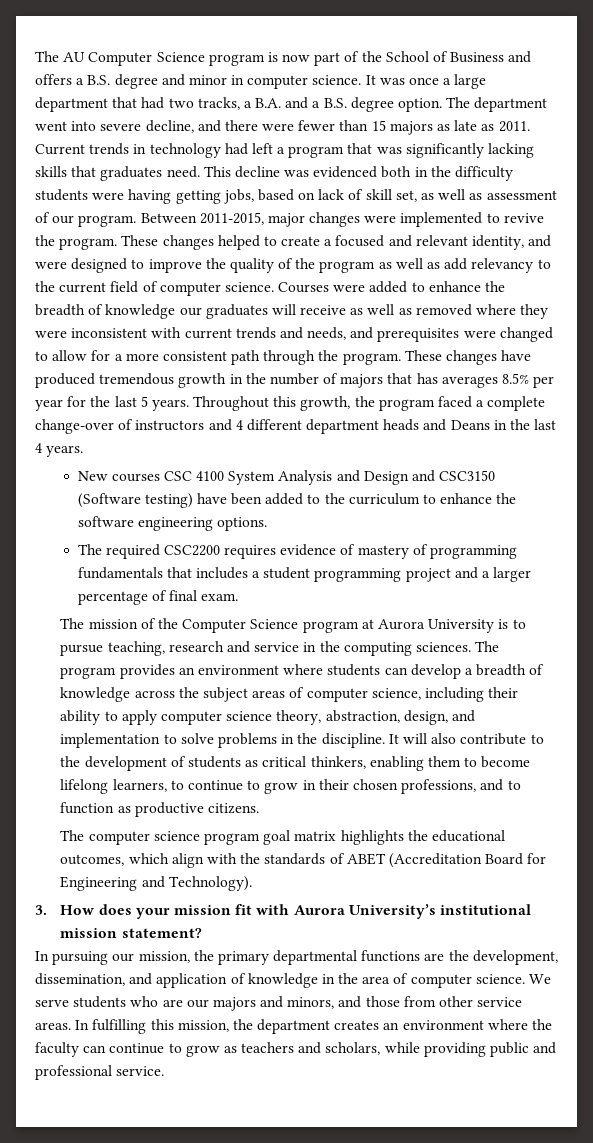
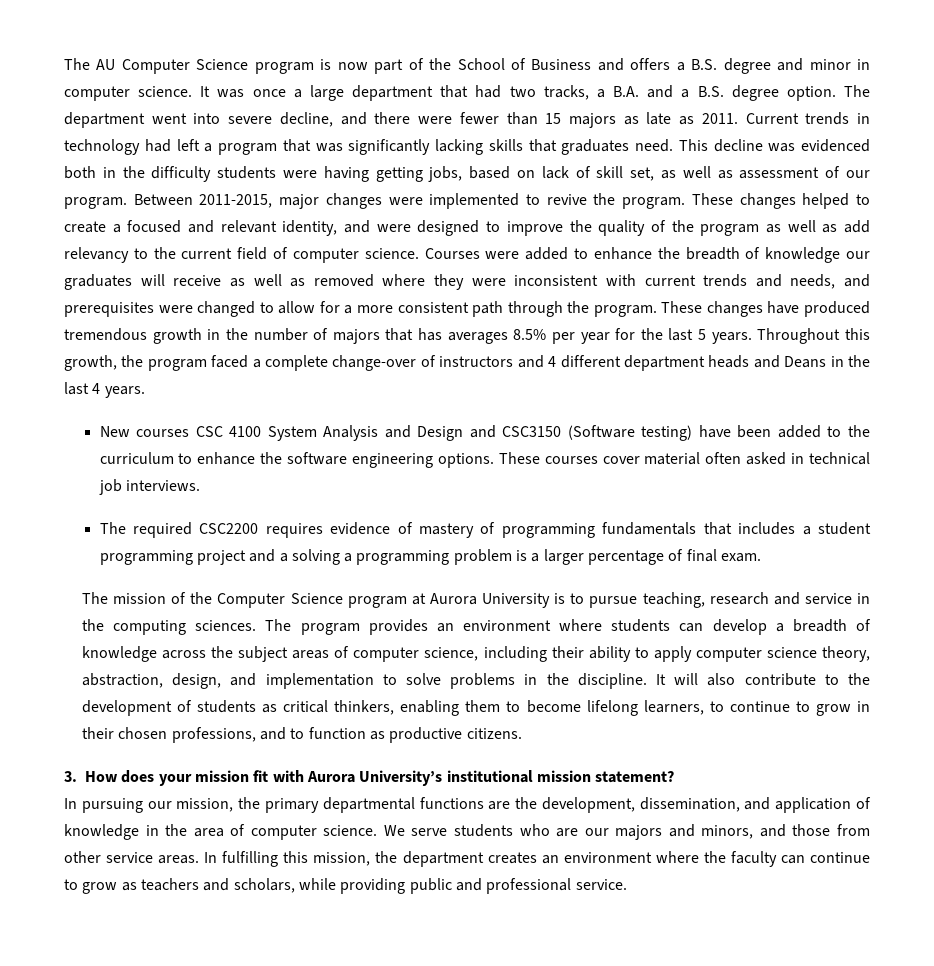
+ These courses cover material often asked in technical job interviews.
- The required CSC2200 requires evidence of mastery of programming fundamentals that includes a student programming project and a larger percentage of final exam.
+ The required CSC2200 requires evidence of mastery of programming fundamentals that includes a student programming project and a solving a programming problem is a larger percentage of final exam.
- The computer science program goal matrix highlights the educational outcomes, which align with the standards of ABET (Accreditation Board for Engineering and Technology).

